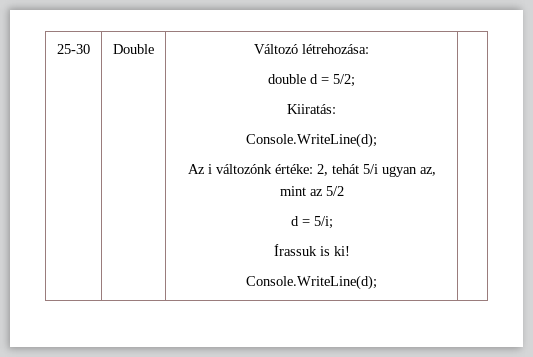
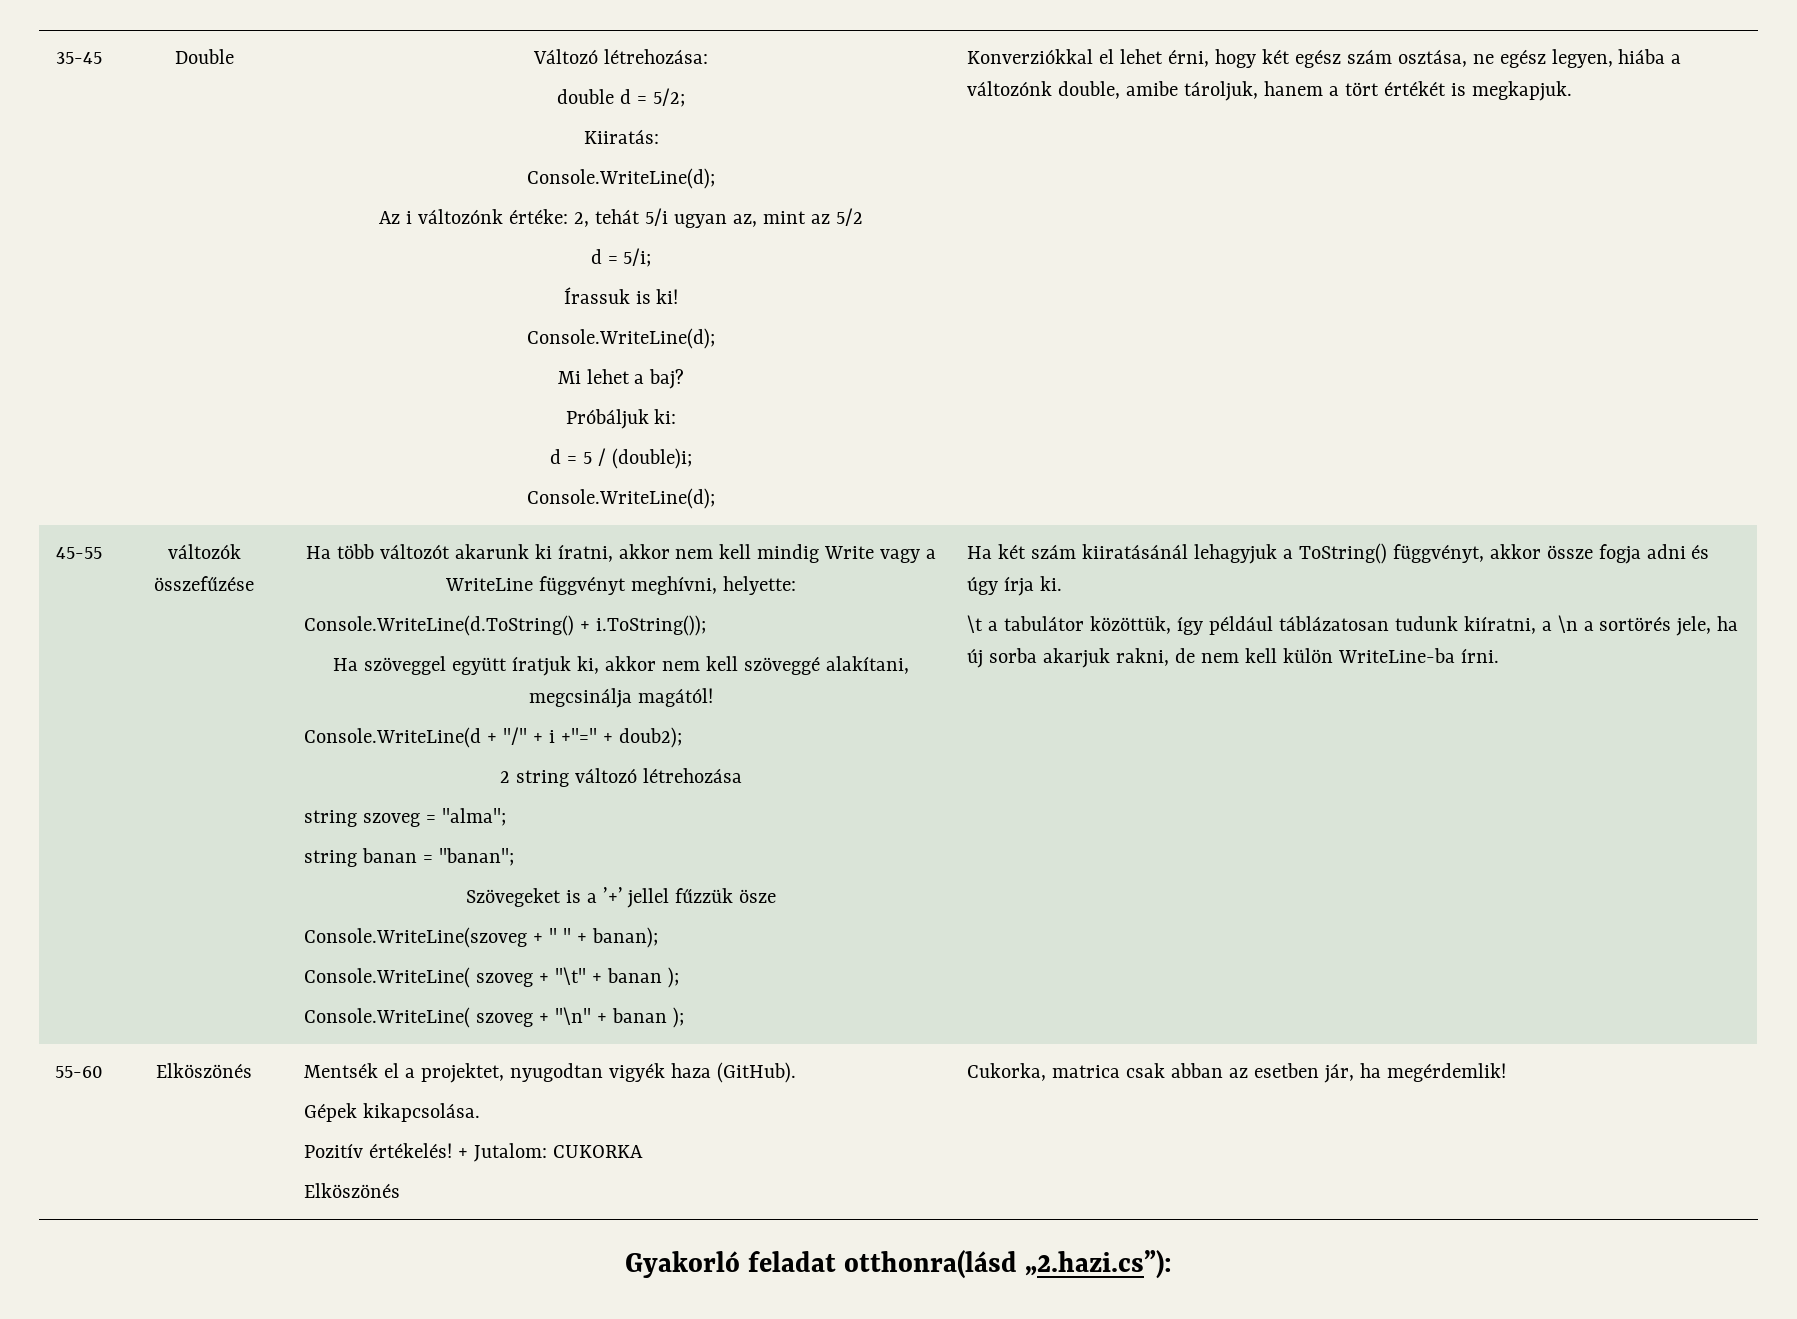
- 25-30
+ 35-45
+ Mi lehet a baj?
+ Próbáljuk ki:
+ d = 5 / (double)i;
+ Console.WriteLine(d); | Konverziókkal el lehet érni, hogy két egész szám osztása, ne egész legyen, hiába a változónk double, amibe tároljuk, hanem a tört értékét is megkapjuk.
+ 45-55 | változók összefűzése | Ha több változót akarunk ki íratni, akkor nem kell mindig Write vagy a WriteLine függvényt meghívni, helyette:
+ Console.WriteLine(d.ToString() + i.ToString());
+ Ha szöveggel együtt íratjuk ki, akkor nem kell szöveggé alakítani, megcsinálja magától!
+ Console.WriteLine(d + "/" + i +"=" + doub2);
+ 2 string változó létrehozása
+ string szoveg = "alma";
+ string banan = "banan";
+ Szövegeket is a ’+’ jellel fűzzük ösze
+ Console.WriteLine(szoveg + " " + banan);
+ Console.WriteLine( szoveg + "\t" + banan );
+ Console.WriteLine( szoveg + "\n" + banan ); | Ha két szám kiiratásánál lehagyjuk a ToString() függvényt, akkor össze fogja adni és úgy írja ki.
+ \t a tabulátor közöttük, így például táblázatosan tudunk kiíratni, a \n a sortörés jele, ha új sorba akarjuk rakni, de nem kell külön WriteLine-ba írni.
+ 55-60 | Elköszönés | Mentsék el a projektet, nyugodtan vigyék haza (GitHub).
+ Gépek kikapcsolása.
+ Pozitív értékelés! + Jutalom: CUKORKA
+ Elköszönés | Cukorka, matrica csak abban az esetben jár, ha megérdemlik!
+ Gyakorló feladat otthonra(lásd „2.hazi.cs”):

